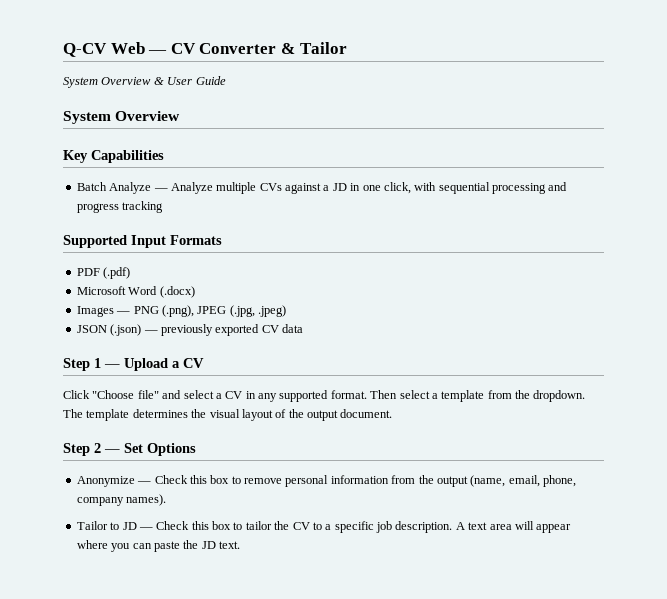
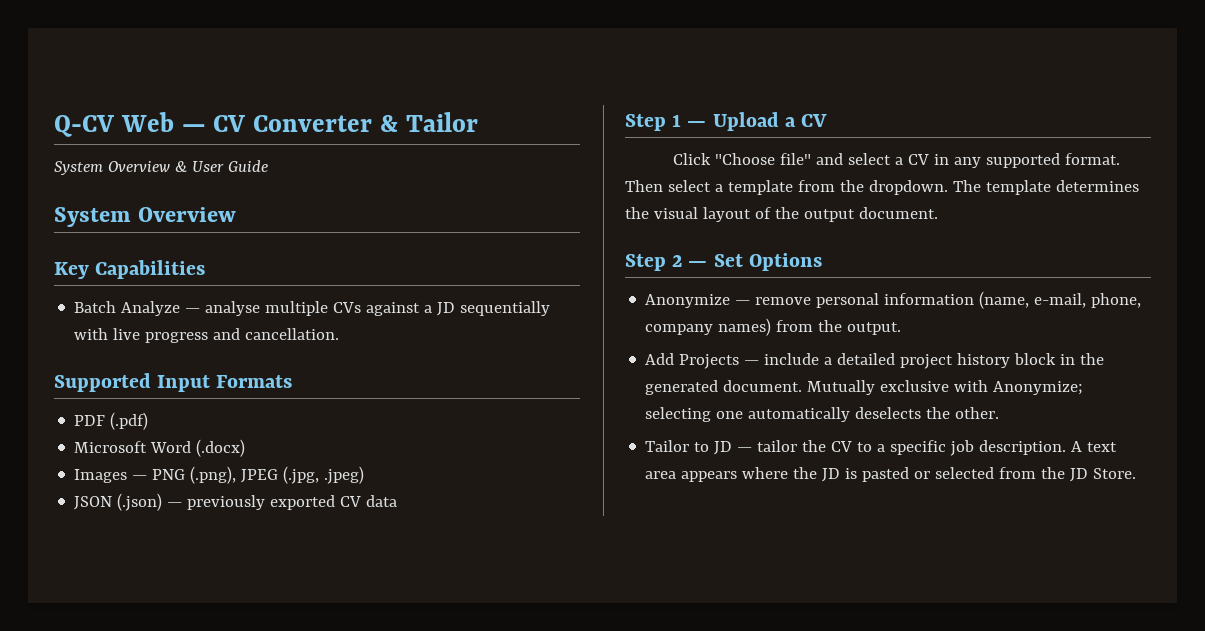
- Batch Analyze — Analyze multiple CVs against a JD in one click, with sequential processing and progress tracking
+ Batch Analyze — analyse multiple CVs against a JD sequentially with live progress and cancellation.
- Anonymize — Check this box to remove personal information from the output (name, email, phone, company names).
+ Anonymize — remove personal information (name, e-mail, phone, company names) from the output.
+ Add Projects — include a detailed project history block in the generated document. Mutually exclusive with Anonymize; selecting one automatically deselects the other.
- Tailor to JD — Check this box to tailor the CV to a specific job description.
+ Tailor to JD — tailor the CV to a specific job description.
- A text area will appear where you can paste the JD text.
+ A text area appears where the JD is pasted or selected from the JD Store.

